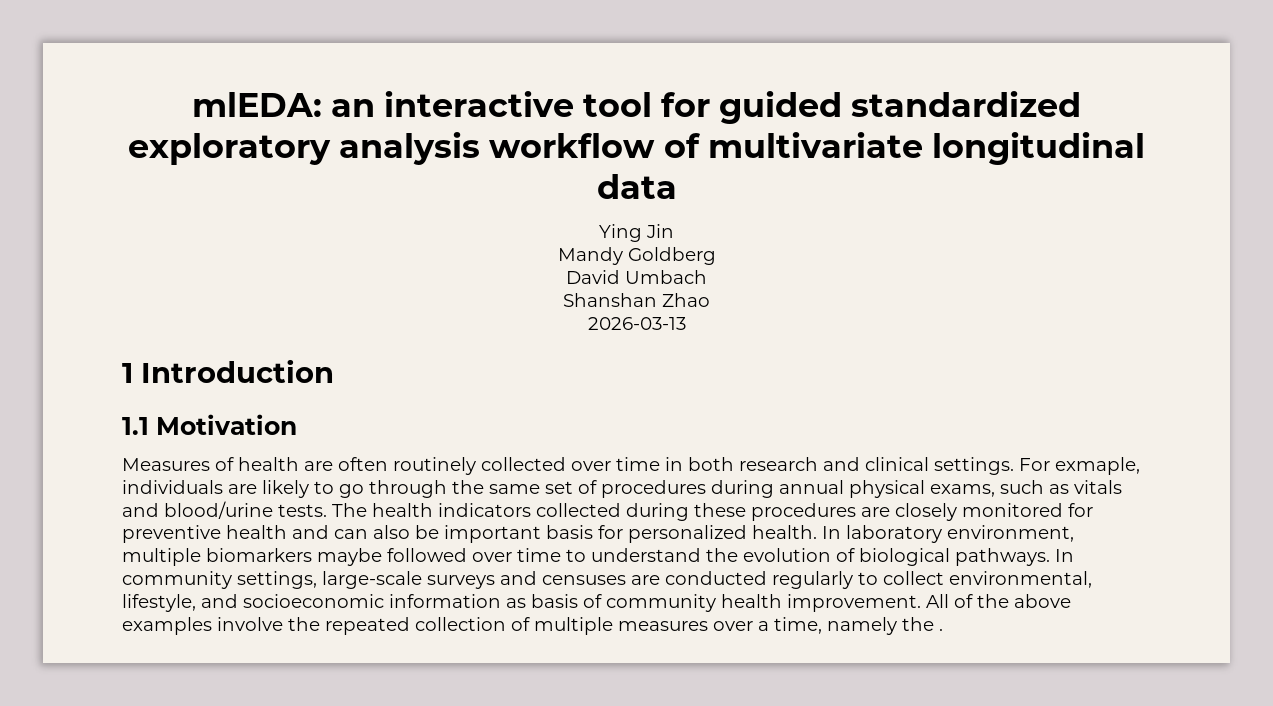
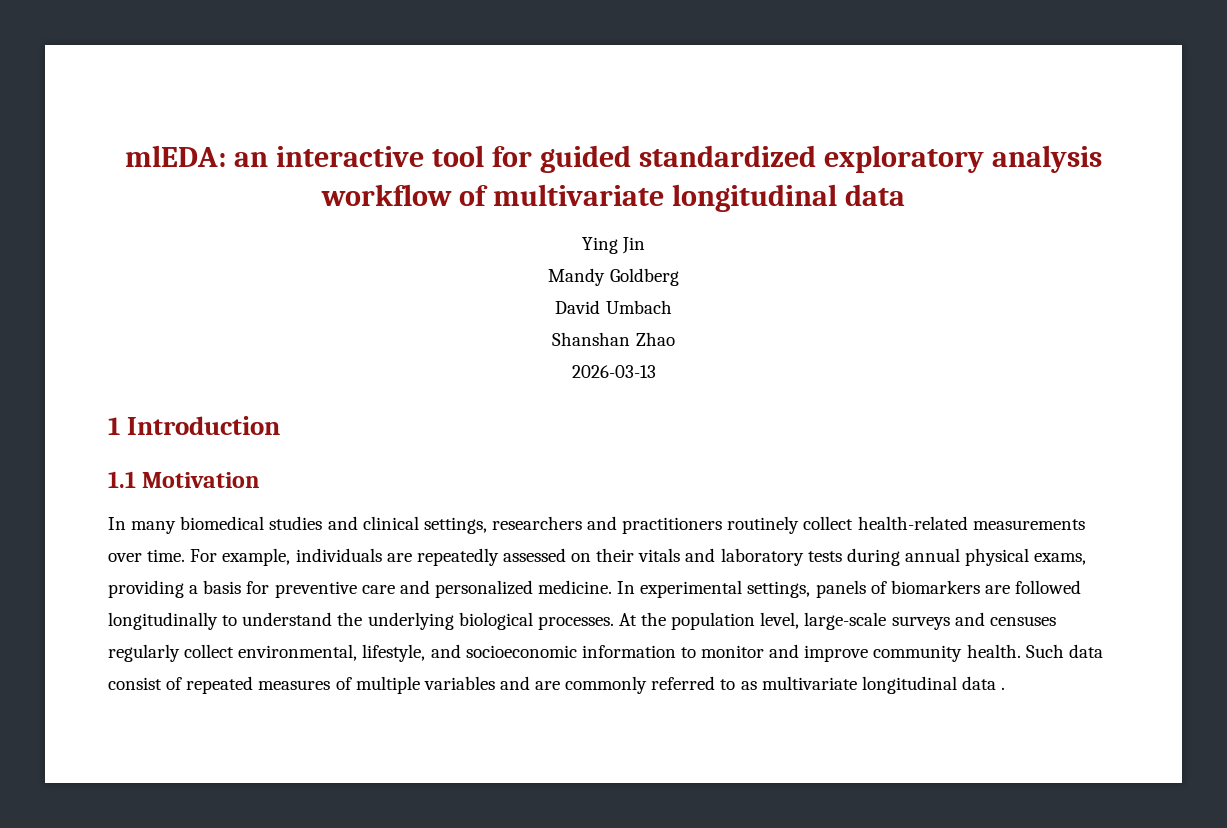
- Measures of health are often routinely collected over time in both research and clinical settings. For exmaple, individuals are likely to go through the same set of procedures during annual physical exams, such as vitals and blood/urine tests. The health indicators collected during these procedures are closely monitored for preventive health and can also be important basis for personalized health. In laboratory environment, multiple biomarkers maybe followed over time to understand the evolution of biological pathways. In community settings, large-scale surveys and censuses are conducted regularly to collect environmental, lifestyle, and socioeconomic information as basis of community health improvement. All of the above examples involve the repeated collection of multiple measures over a time, namely the .
+ In many biomedical studies and clinical settings, researchers and practitioners routinely collect health-related measurements over time. For example, individuals are repeatedly assessed on their vitals and laboratory tests during annual physical exams, providing a basis for preventive care and personalized medicine. In experimental settings, panels of biomarkers are followed longitudinally to understand the underlying biological processes. At the population level, large-scale surveys and censuses regularly collect environmental, lifestyle, and socioeconomic information to monitor and improve community health. Such data consist of repeated measures of multiple variables and are commonly referred to as multivariate longitudinal data .

